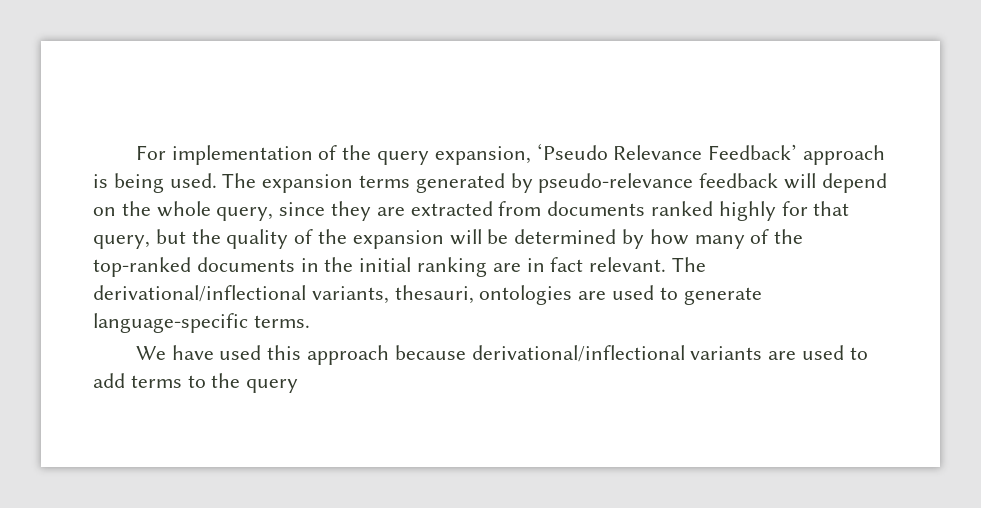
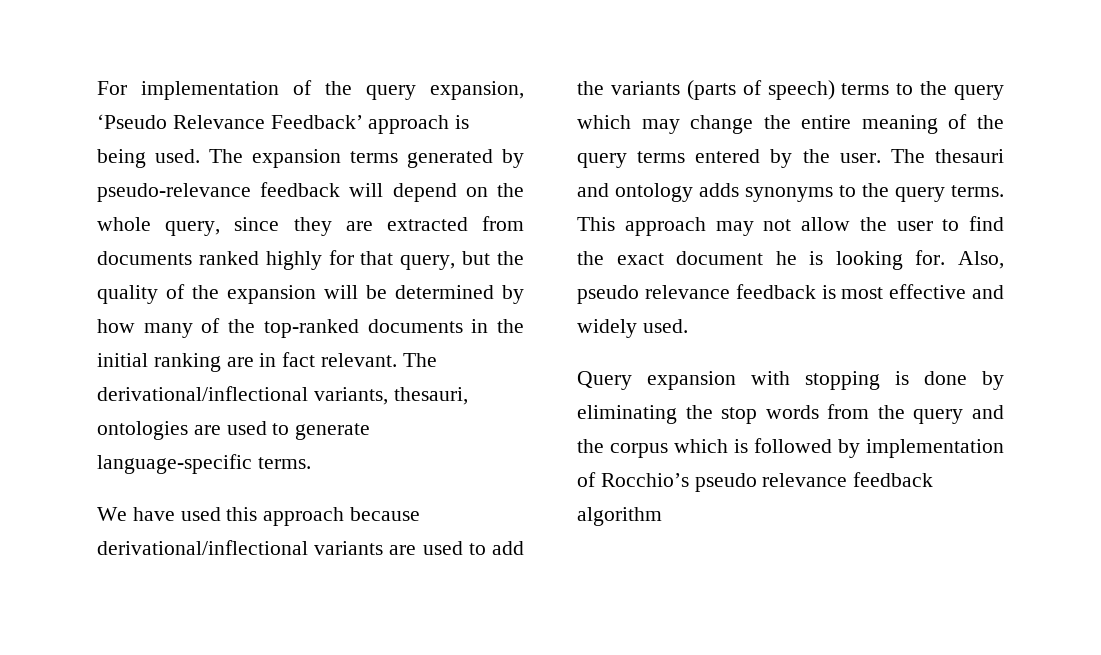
- We have used this approach because derivational/inflectional variants are used to add terms to the query
+ We have used this approach because derivational/inflectional variants are used to add the variants (parts of speech) terms to the query which may change the entire meaning of the query terms entered by the user. The thesauri and ontology adds synonyms to the query terms. This approach may not allow the user to find the exact document he is looking for. Also, pseudo relevance feedback is most effective and widely used.
+ Query expansion with stopping is done by eliminating the stop words from the query and the corpus which is followed by implementation of Rocchio’s pseudo relevance feedback algorithm

